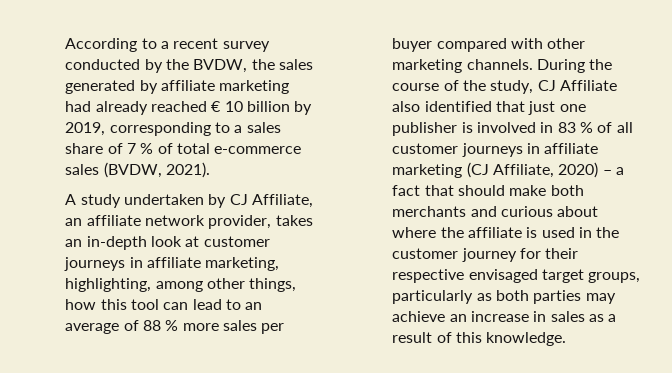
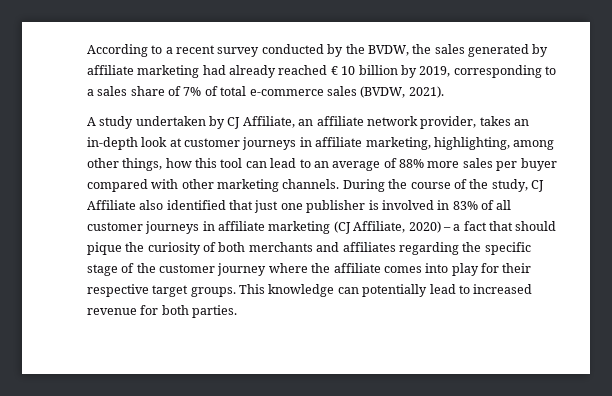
- According to a recent survey conducted by the BVDW, the sales generated by affiliate marketing had already reached € 10 billion by 2019, corresponding to a sales share of 7 % of total e-commerce sales (BVDW, 2021).
+ According to a recent survey conducted by the BVDW, the sales generated by affiliate marketing had already reached € 10 billion by 2019, corresponding to a sales share of 7% of total e-commerce sales (BVDW, 2021).
- A study undertaken by CJ Affiliate, an affiliate network provider, takes an in-depth look at customer journeys in affiliate marketing, highlighting, among other things, how this tool can lead to an average of 88 % more sales per buyer compared with other marketing channels.
+ A study undertaken by CJ Affiliate, an affiliate network provider, takes an in-depth look at customer journeys in affiliate marketing, highlighting, among other things, how this tool can lead to an average of 88% more sales per buyer compared with other marketing channels.
- During the course of the study, CJ Affiliate also identified that just one publisher is involved in 83 % of all customer journeys in affiliate marketing (CJ Affiliate, 2020) – a fact that should make both merchants and curious about where the affiliate is used in the customer journey for their respective envisaged target groups, particularly as both parties may achieve an increase in sales as a result of this knowledge.
+ During the course of the study, CJ Affiliate also identified that just one publisher is involved in 83% of all customer journeys in affiliate marketing (CJ Affiliate, 2020) – a fact that should pique the curiosity of both merchants and affiliates regarding the specific stage of the customer journey where the affiliate comes into play for their respective target groups. This knowledge can potentially lead to increased revenue for both parties.

